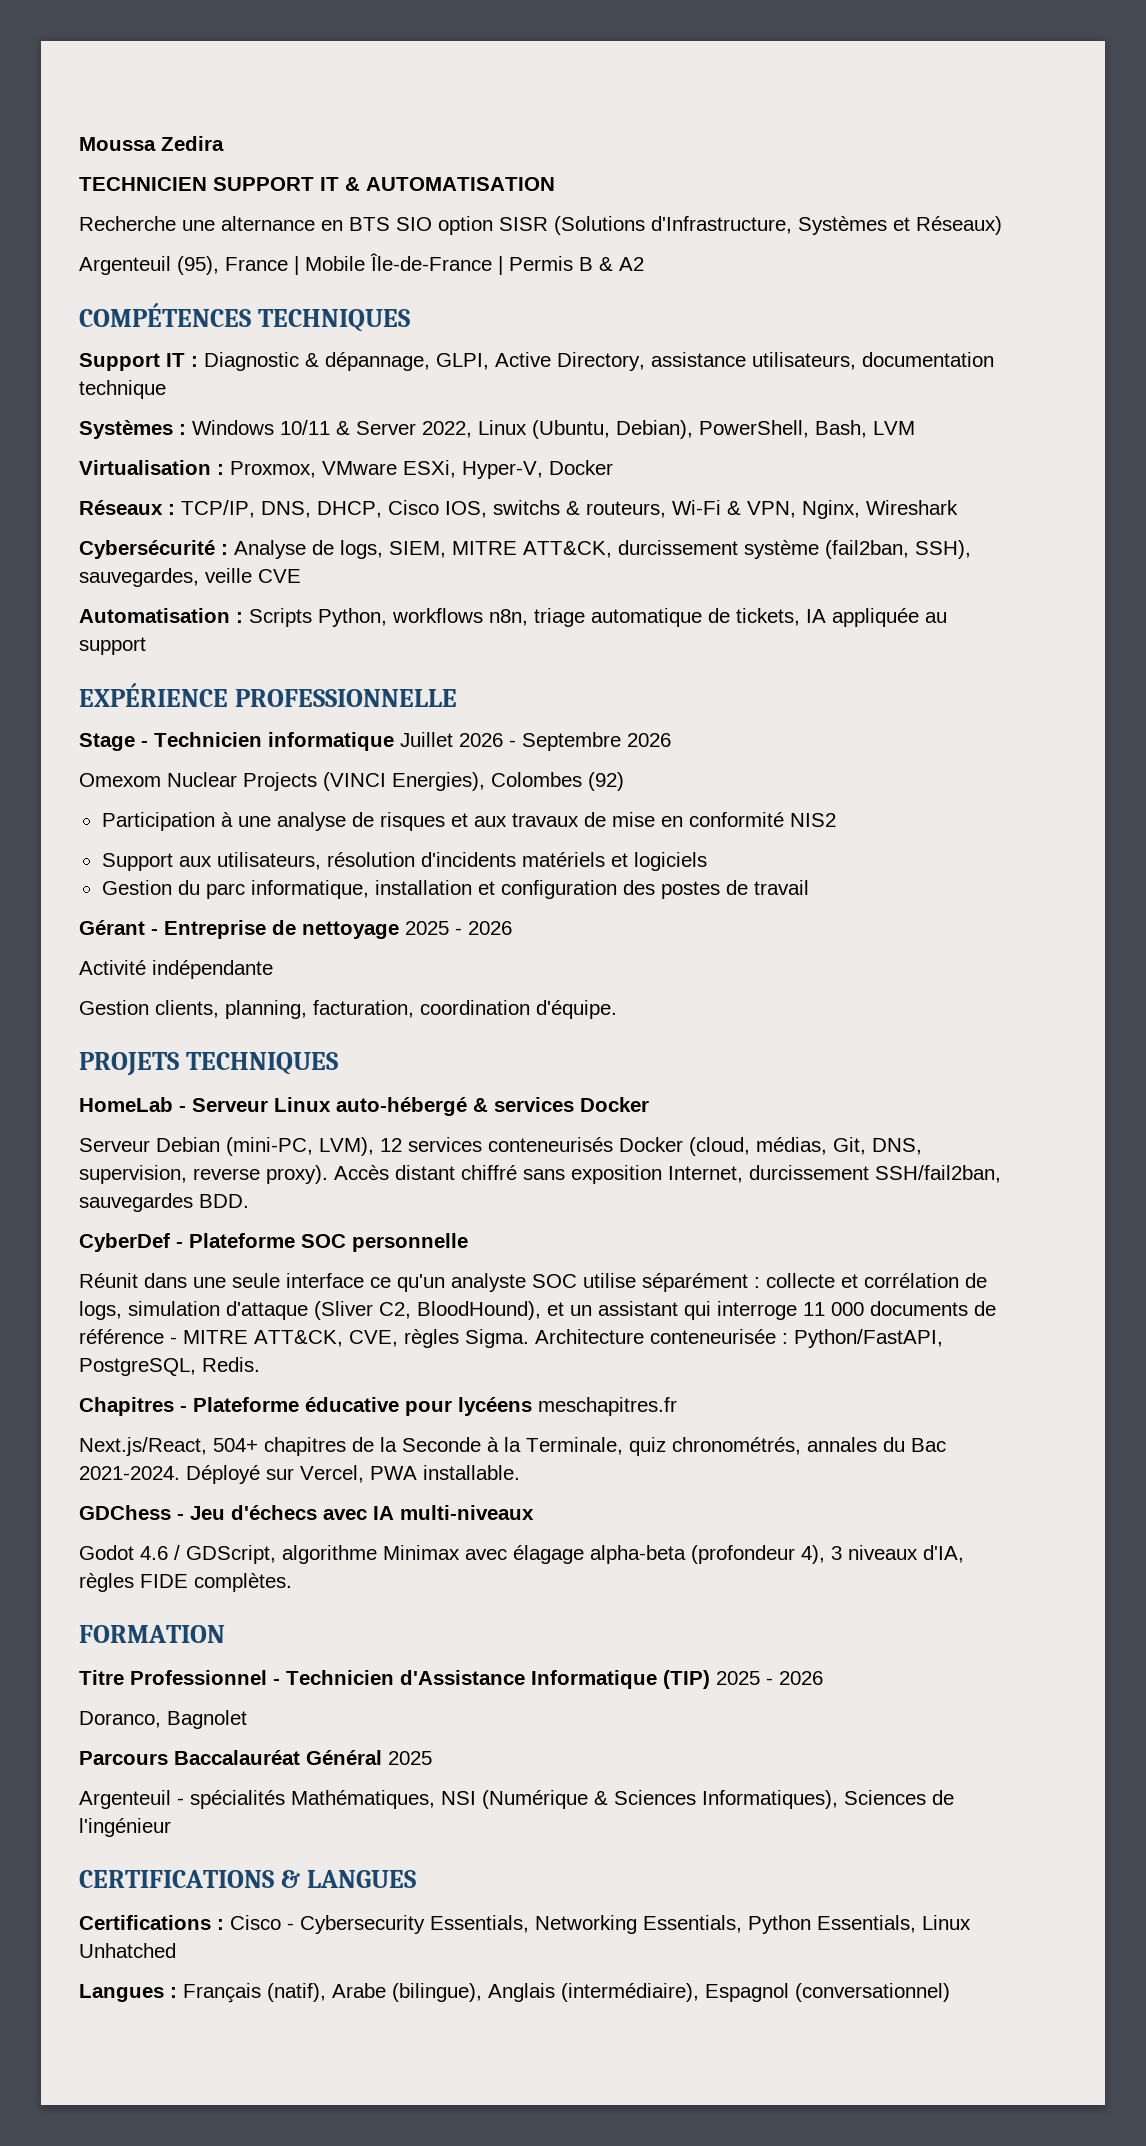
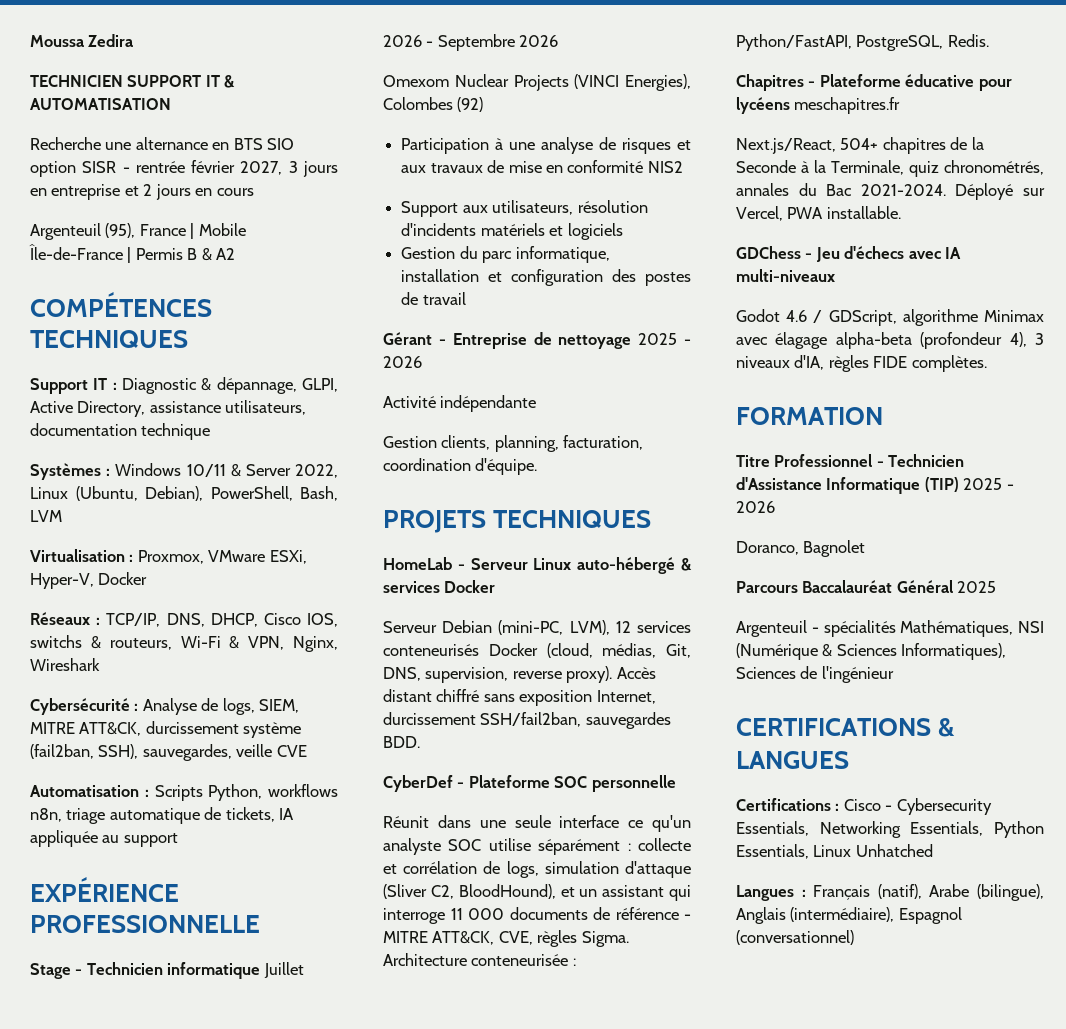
- Recherche une alternance en BTS SIO option SISR (Solutions d'Infrastructure, Systèmes et Réseaux)
+ Recherche une alternance en BTS SIO option SISR - rentrée février 2027, 3 jours en entreprise et 2 jours en cours

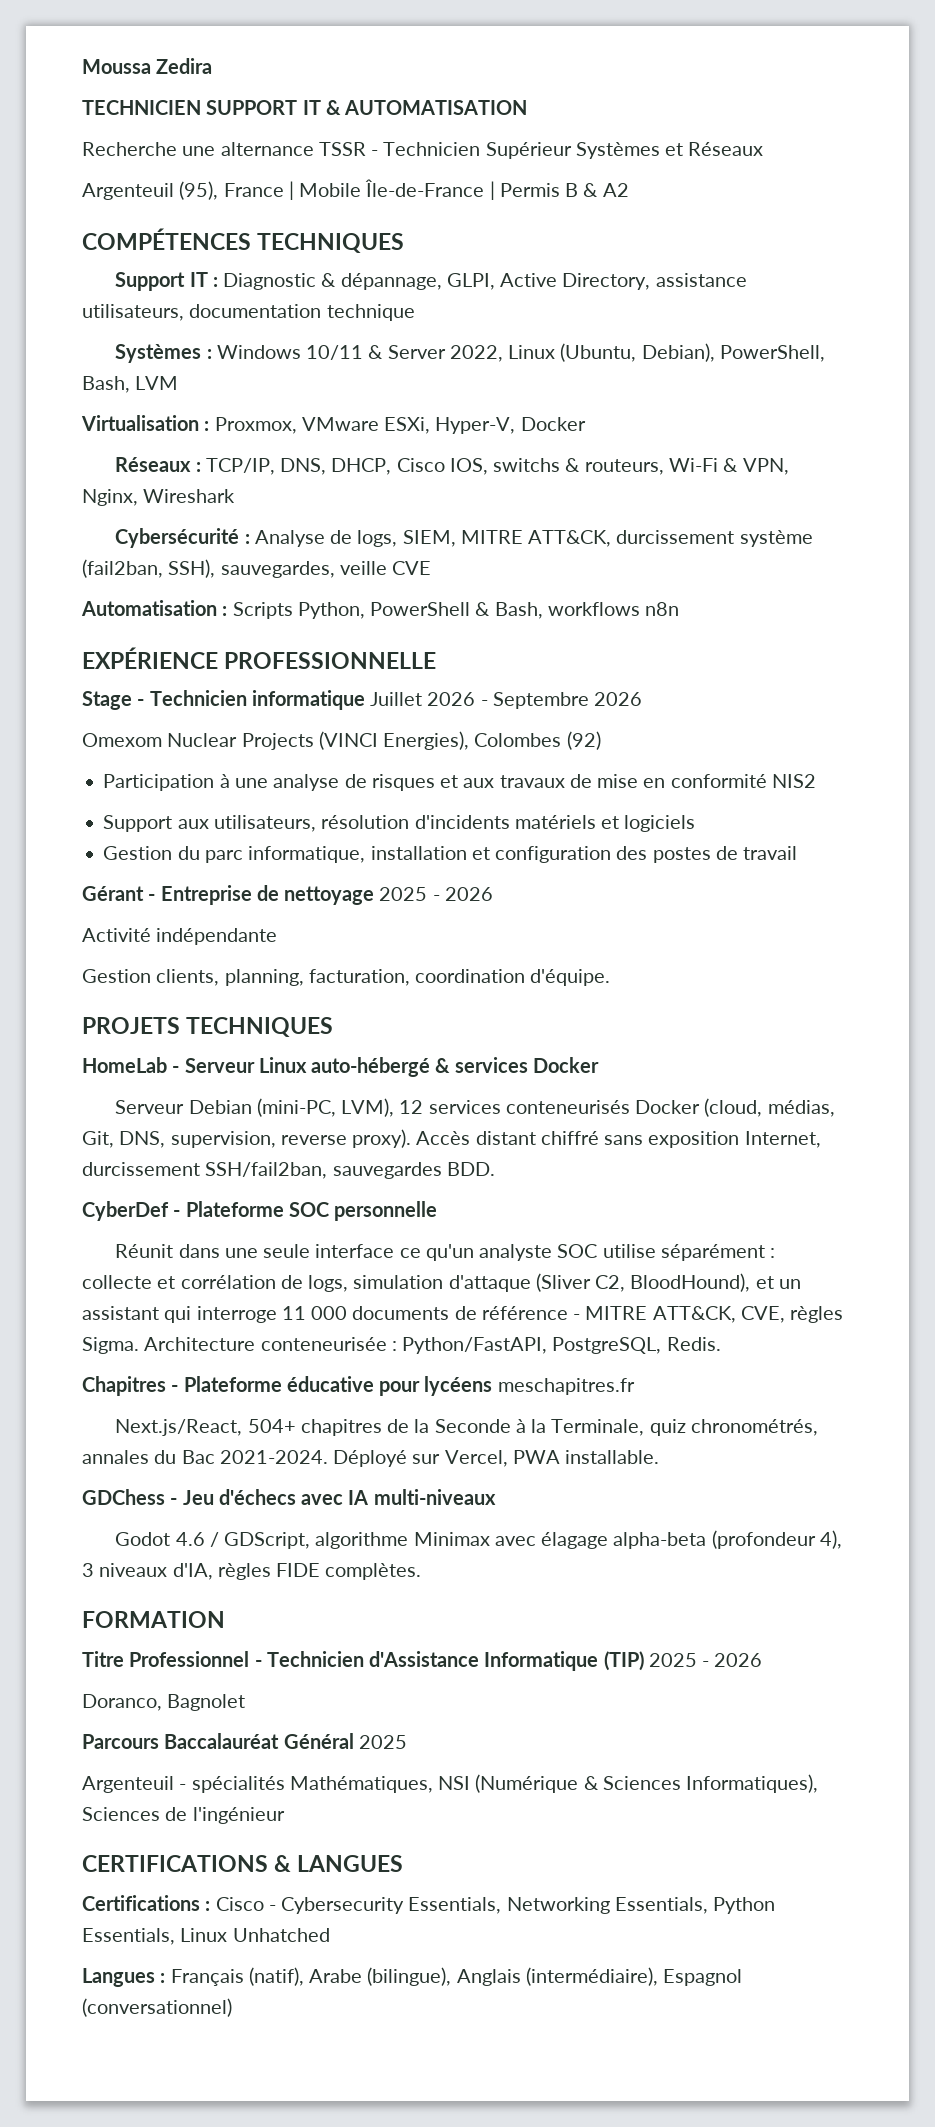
- Recherche une alternance en BTS SIO option SISR - rentrée février 2027, 3 jours en entreprise et 2 jours en cours
+ Recherche une alternance TSSR - Technicien Supérieur Systèmes et Réseaux
- Automatisation : Scripts Python, workflows n8n, triage automatique de tickets, IA appliquée au support
+ Automatisation : Scripts Python, PowerShell & Bash, workflows n8n

